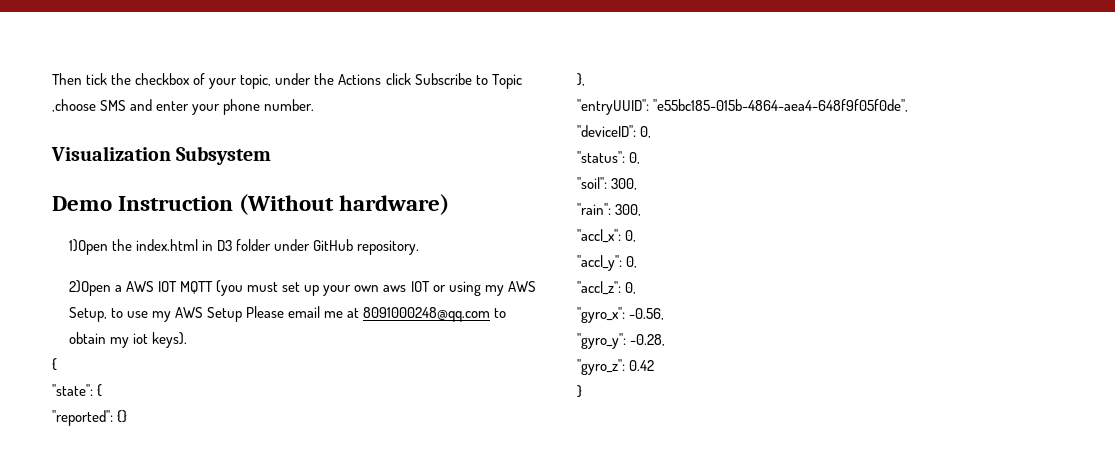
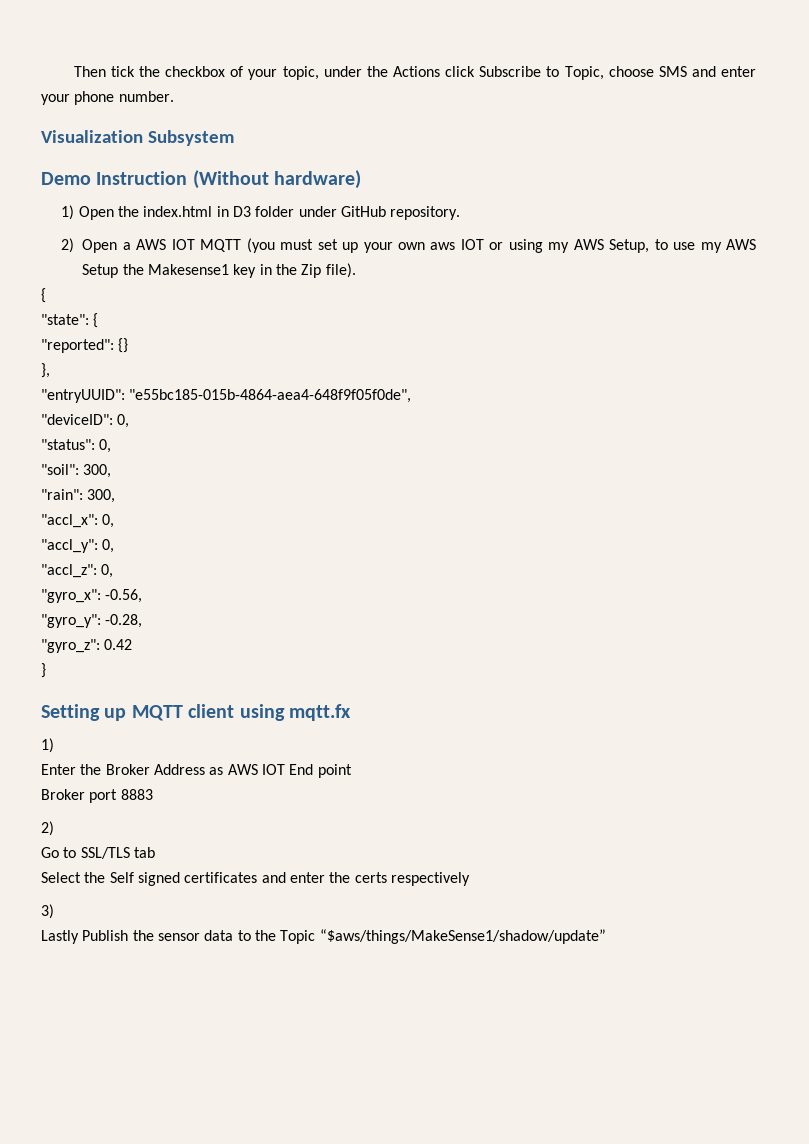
- Then tick the checkbox of your topic, under the Actions click Subscribe to Topic ,choose SMS and enter your phone number.
+ Then tick the checkbox of your topic, under the Actions click Subscribe to Topic, choose SMS and enter your phone number.
- 1)Open the index.html in D3 folder under GitHub repository.
+ 1) Open the index.html in D3 folder under GitHub repository.
- 2)Open a AWS IOT MQTT (you must set up your own aws IOT or using my AWS Setup, to use my AWS Setup Please email me at 8091000248@qq.com to obtain my iot keys).
+ 2) Open a AWS IOT MQTT (you must set up your own aws IOT or using my AWS Setup, to use my AWS Setup the Makesense1 key in the Zip file).
+ Setting up MQTT client using mqtt.fx
+ 1)
+ Enter the Broker Address as AWS IOT End point
+ Broker port 8883
+ 2)
+ Go to SSL/TLS tab
+ Select the Self signed certificates and enter the certs respectively
+ 3)
+ Lastly Publish the sensor data to the Topic “$aws/things/MakeSense1/shadow/update”

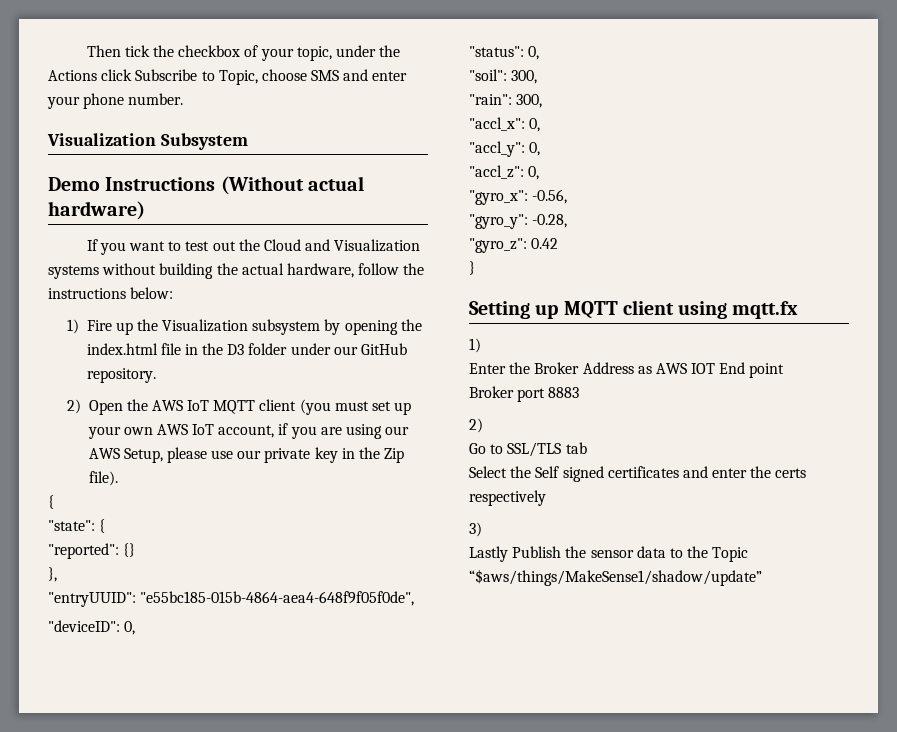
- Demo Instruction (Without hardware)
- 1) Open the index.html in D3 folder under GitHub repository.
+ Demo Instructions (Without actual hardware)
+ If you want to test out the Cloud and Visualization systems without building the actual hardware, follow the instructions below:
+ 1) Fire up the Visualization subsystem by opening the index.html file in the D3 folder under our GitHub repository.
- 2) Open a AWS IOT MQTT (you must set up your own aws IOT or using my AWS Setup, to use my AWS Setup the Makesense1 key in the Zip file).
+ 2) Open the AWS IoT MQTT client (you must set up your own AWS IoT account, if you are using our AWS Setup, please use our private key in the Zip file).

